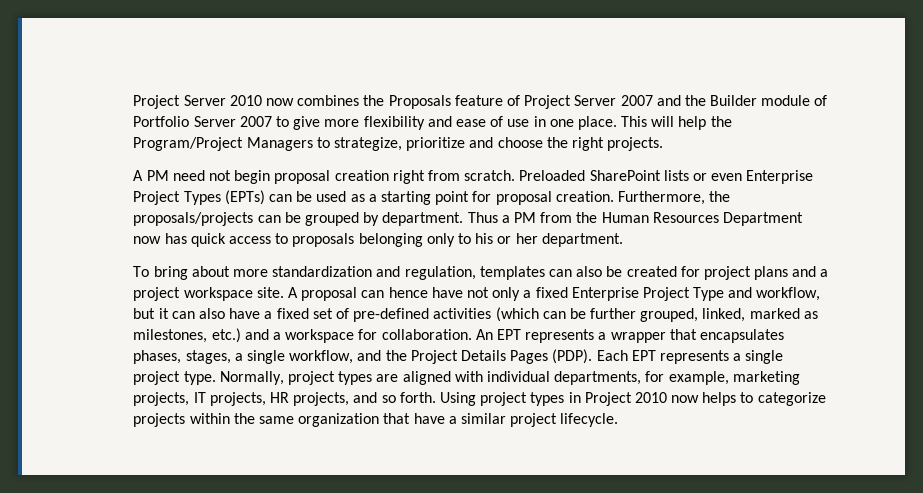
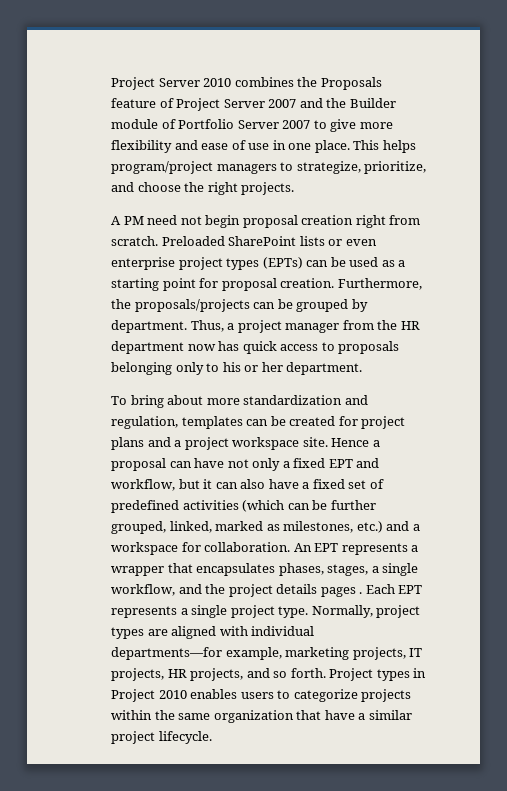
- Project Server 2010 now combines the Proposals feature of Project Server 2007 and the Builder module of Portfolio Server 2007 to give more flexibility and ease of use in one place.
+ Project Server 2010 combines the Proposals feature of Project Server 2007 and the Builder module of Portfolio Server 2007 to give more flexibility and ease of use in one place.
- This will help the Program/Project Managers to strategize, prioritize and choose the right projects.
+ This helps program/project managers to strategize, prioritize, and choose the right projects.
- Preloaded SharePoint lists or even Enterprise Project Types (EPTs) can be used as a starting point for proposal creation.
+ Preloaded SharePoint lists or even enterprise project types (EPTs) can be used as a starting point for proposal creation.
- Thus a PM from the Human Resources Department now has quick access to proposals belonging only to his or her department.
+ Thus, a project manager from the HR department now has quick access to proposals belonging only to his or her department.
- To bring about more standardization and regulation, templates can also be created for project plans and a project workspace site.
+ To bring about more standardization and regulation, templates can be created for project plans and a project workspace site.
- A proposal can hence have not only a fixed Enterprise Project Type and workflow, but it can also have a fixed set of pre-defined activities (which can be further grouped, linked, marked as milestones, etc.) and a workspace for collaboration.
+ Hence a proposal can have not only a fixed EPT and workflow, but it can also have a fixed set of predefined activities (which can be further grouped, linked, marked as milestones, etc.) and a workspace for collaboration.
- An EPT represents a wrapper that encapsulates phases, stages, a single workflow, and the Project Details Pages (PDP).
+ An EPT represents a wrapper that encapsulates phases, stages, a single workflow, and the project details pages .
- Normally, project types are aligned with individual departments, for example, marketing projects, IT projects, HR projects, and so forth.
+ Normally, project types are aligned with individual departments—for example, marketing projects, IT projects, HR projects, and so forth.
- Using project types in Project 2010 now helps to categorize projects within the same organization that have a similar project lifecycle.
+ Project types in Project 2010 enables users to categorize projects within the same organization that have a similar project lifecycle.

